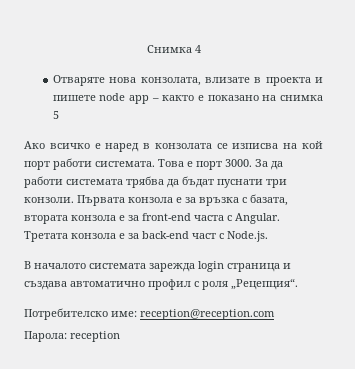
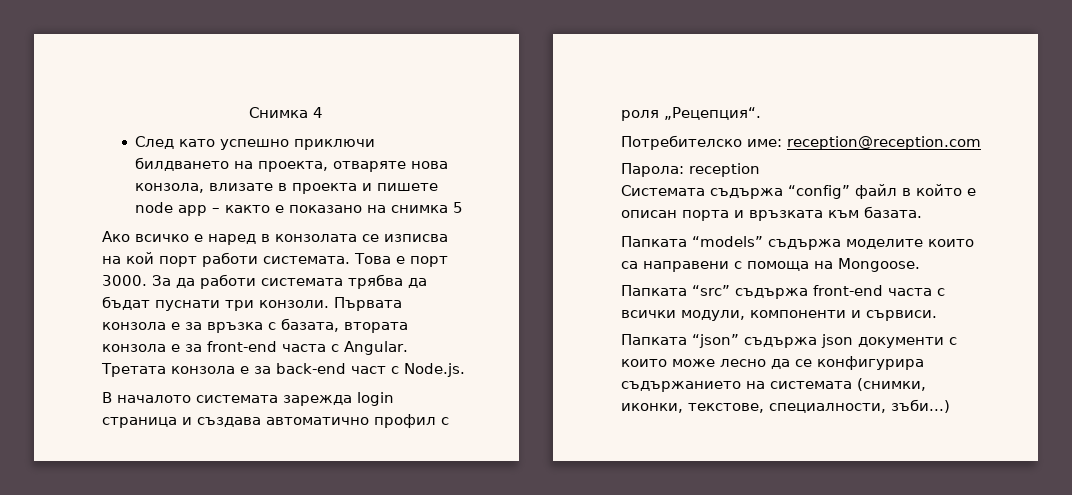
- Отваряте нова конзолата, влизате в проекта и пишете node app – както е показано на снимка 5
+ След като успешно приключи билдването на проекта, отваряте нова конзола, влизате в проекта и пишете node app – както е показано на снимка 5
+ Системата съдържа “config” файл в който е описан порта и връзката към базата.
+ Папката “models” съдържа моделите които са направени с помоща на Mongoose.
+ Папката “src” съдържа front-end часта с всички модули, компоненти и сървиси.
+ Папката “json” съдържа json документи с които може лесно да се конфигурира съдържанието на системата (снимки, иконки, текстове, специалности, зъби...)

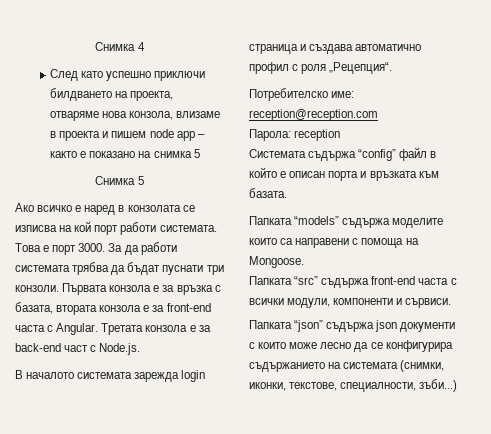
- След като успешно приключи билдването на проекта, отваряте нова конзола, влизате в проекта и пишете node app – както е показано на снимка 5
+ След като успешно приключи билдването на проекта, отваряме нова конзола, влизаме в проекта и пишем node app – както е показано на снимка 5
+ Снимка 5

